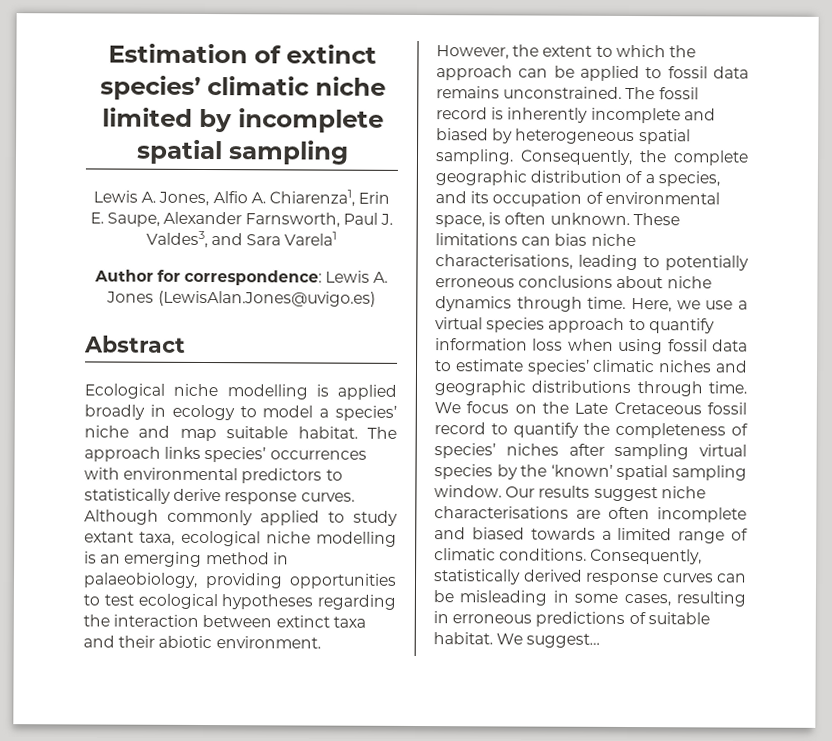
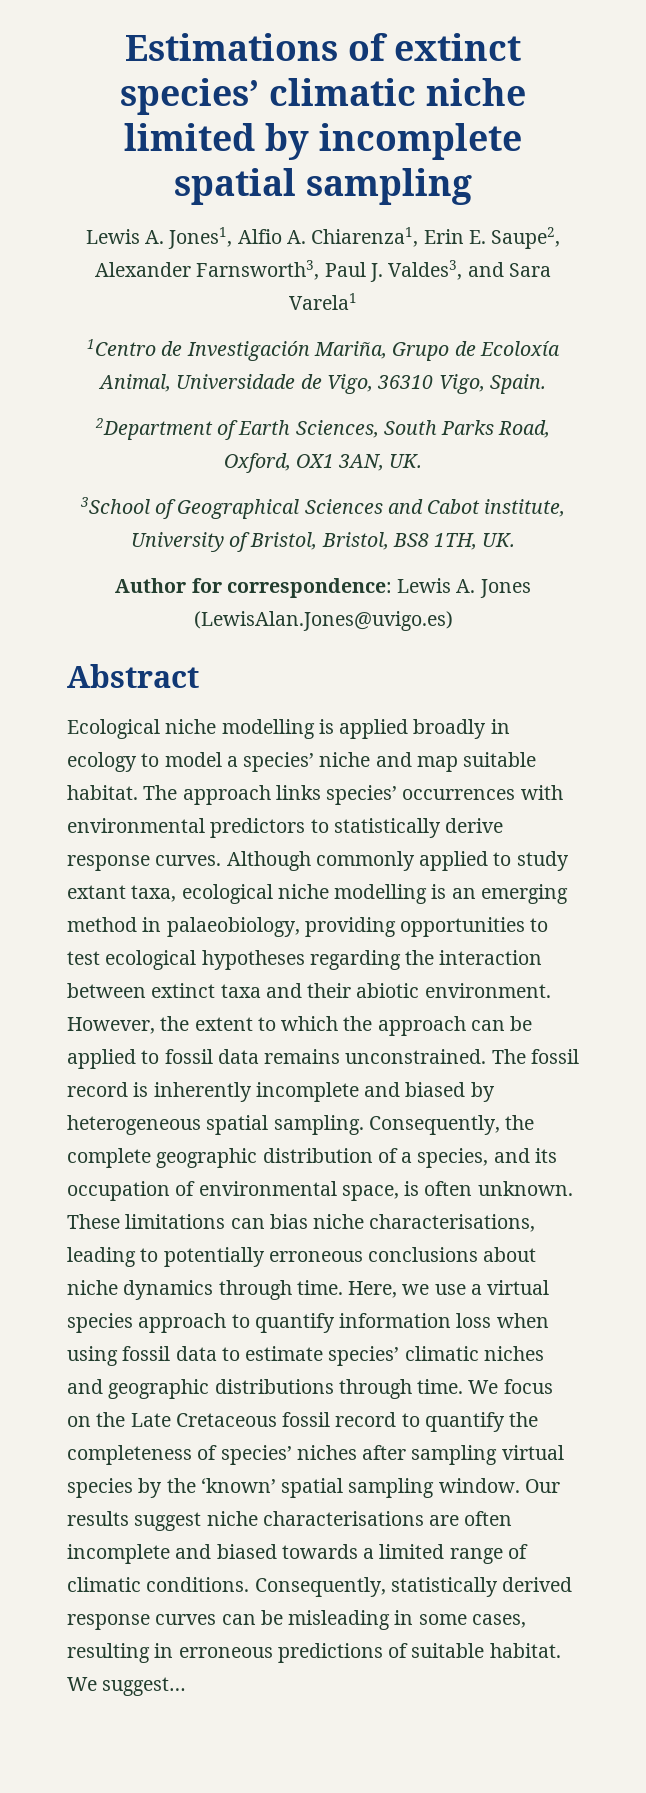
- Estimation of extinct species’ climatic niche limited by incomplete spatial sampling
+ Estimations of extinct species’ climatic niche limited by incomplete spatial sampling
- Lewis A. Jones, Alfio A. Chiarenza1, Erin E. Saupe, Alexander Farnsworth, Paul J. Valdes3, and Sara Varela1
+ Lewis A. Jones1, Alfio A. Chiarenza1, Erin E. Saupe2, Alexander Farnsworth3, Paul J. Valdes3, and Sara Varela1
+ 1Centro de Investigación Mariña, Grupo de Ecoloxía Animal, Universidade de Vigo, 36310 Vigo, Spain.
+ 2Department of Earth Sciences, South Parks Road, Oxford, OX1 3AN, UK.
+ 3School of Geographical Sciences and Cabot institute, University of Bristol, Bristol, BS8 1TH, UK.

